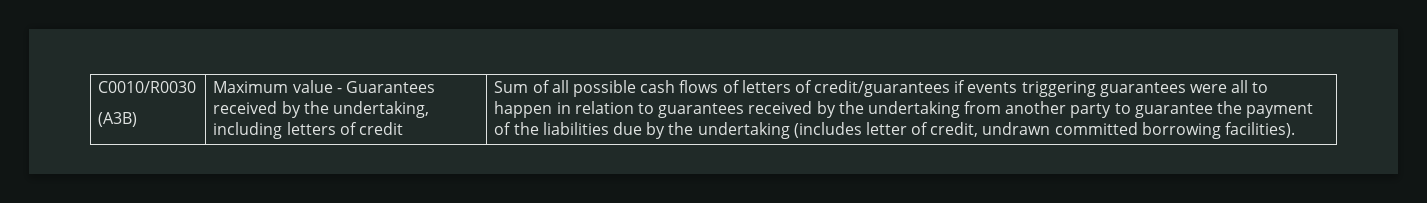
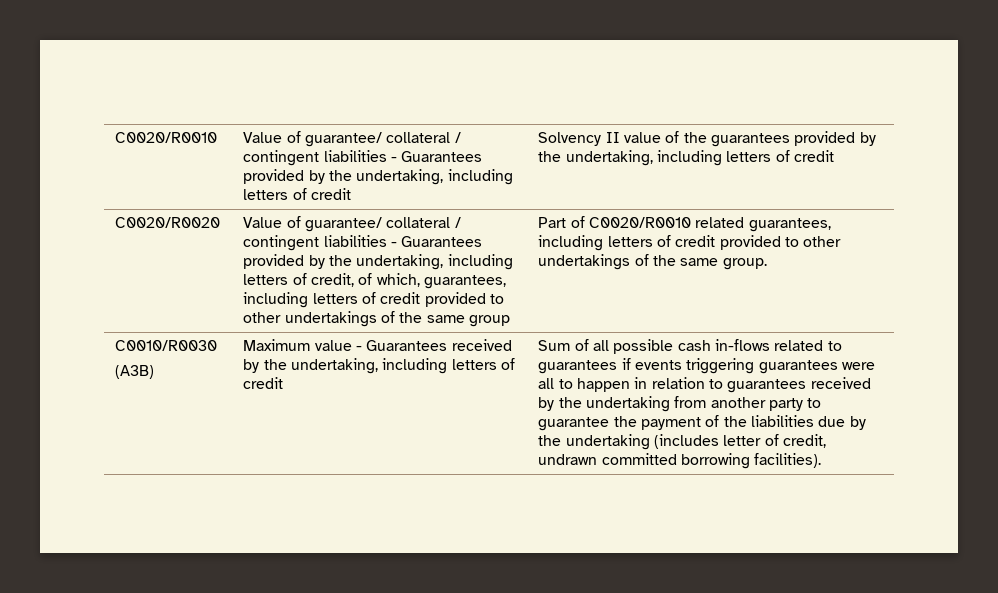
+ C0020/R0010 | Value of guarantee/ collateral / contingent liabilities - Guarantees provided by the undertaking, including letters of credit | Solvency II value of the guarantees provided by the undertaking, including letters of credit
+ C0020/R0020 | Value of guarantee/ collateral / contingent liabilities - Guarantees provided by the undertaking, including letters of credit, of which, guarantees, including letters of credit provided to other undertakings of the same group | Part of C0020/R0010 related guarantees, including letters of credit provided to other undertakings of the same group.
- Sum of all possible cash flows of letters of credit/guarantees if events triggering guarantees were all to happen in relation to guarantees received by the undertaking from another party to guarantee the payment of the liabilities due by the undertaking (includes letter of credit, undrawn committed borrowing facilities).
+ Sum of all possible cash in-flows related to guarantees if events triggering guarantees were all to happen in relation to guarantees received by the undertaking from another party to guarantee the payment of the liabilities due by the undertaking (includes letter of credit, undrawn committed borrowing facilities).

